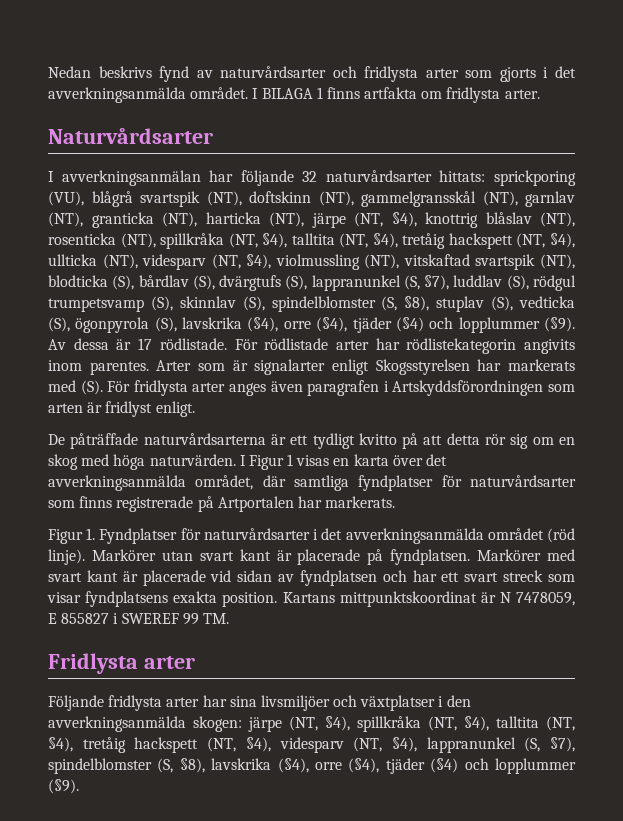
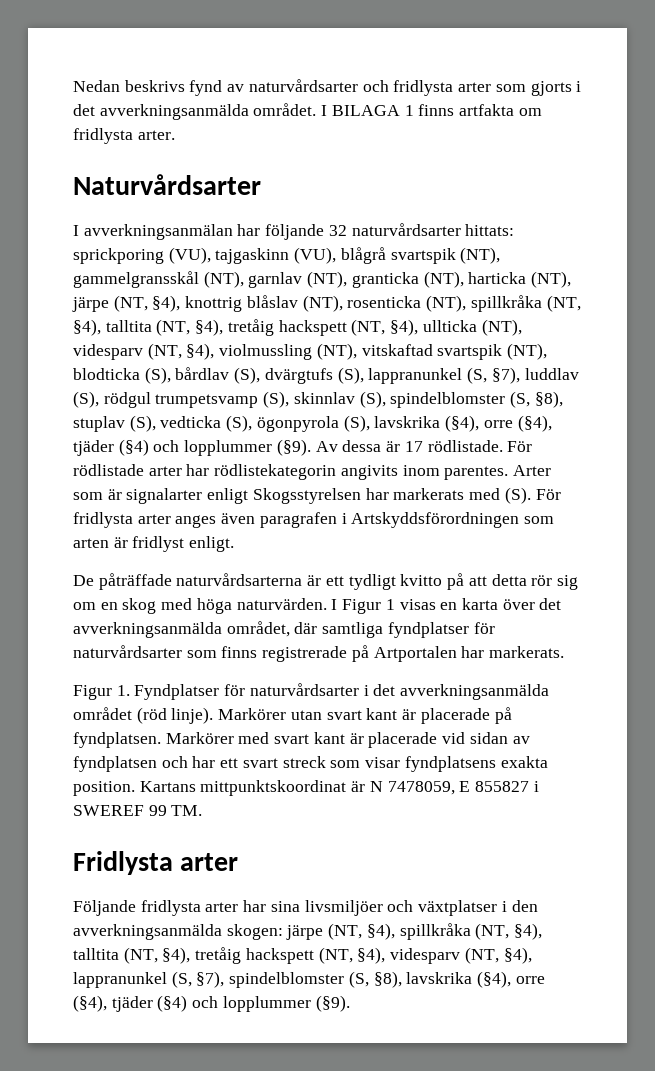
- sprickporing (VU), blågrå svartspik (NT), doftskinn (NT), gammelgransskål (NT), garnlav (NT), granticka (NT), harticka (NT), järpe (NT, §4), knottrig blåslav (NT), rosenticka (NT), spillkråka (NT, §4), talltita (NT, §4), tretåig hackspett (NT, §4), ullticka (NT), videsparv (NT, §4), violmussling (NT), vitskaftad svartspik (NT), blodticka (S), bårdlav (S), dvärgtufs (S), lappranunkel (S, §7), luddlav (S), rödgul trumpetsvamp (S), skinnlav (S), spindelblomster (S, §8), stuplav (S), vedticka (S), ögonpyrola (S), lavskrika (§4), orre (§4), tjäder (§4) och lopplummer (§9).
+ sprickporing (VU), tajgaskinn (VU), blågrå svartspik (NT), gammelgransskål (NT), garnlav (NT), granticka (NT), harticka (NT), järpe (NT, §4), knottrig blåslav (NT), rosenticka (NT), spillkråka (NT, §4), talltita (NT, §4), tretåig hackspett (NT, §4), ullticka (NT), videsparv (NT, §4), violmussling (NT), vitskaftad svartspik (NT), blodticka (S), bårdlav (S), dvärgtufs (S), lappranunkel (S, §7), luddlav (S), rödgul trumpetsvamp (S), skinnlav (S), spindelblomster (S, §8), stuplav (S), vedticka (S), ögonpyrola (S), lavskrika (§4), orre (§4), tjäder (§4) och lopplummer (§9).

